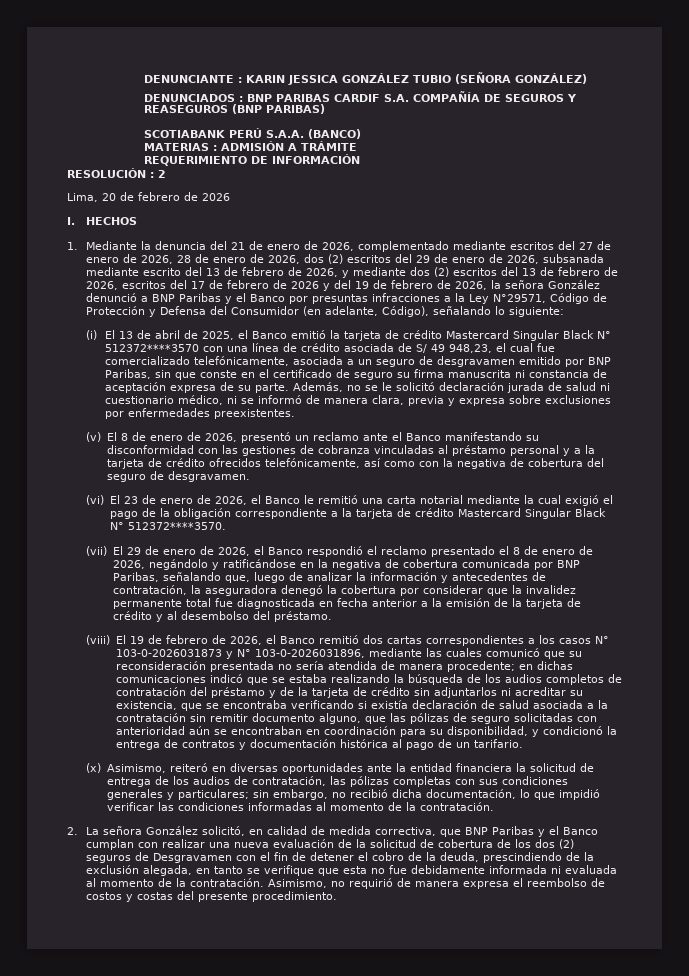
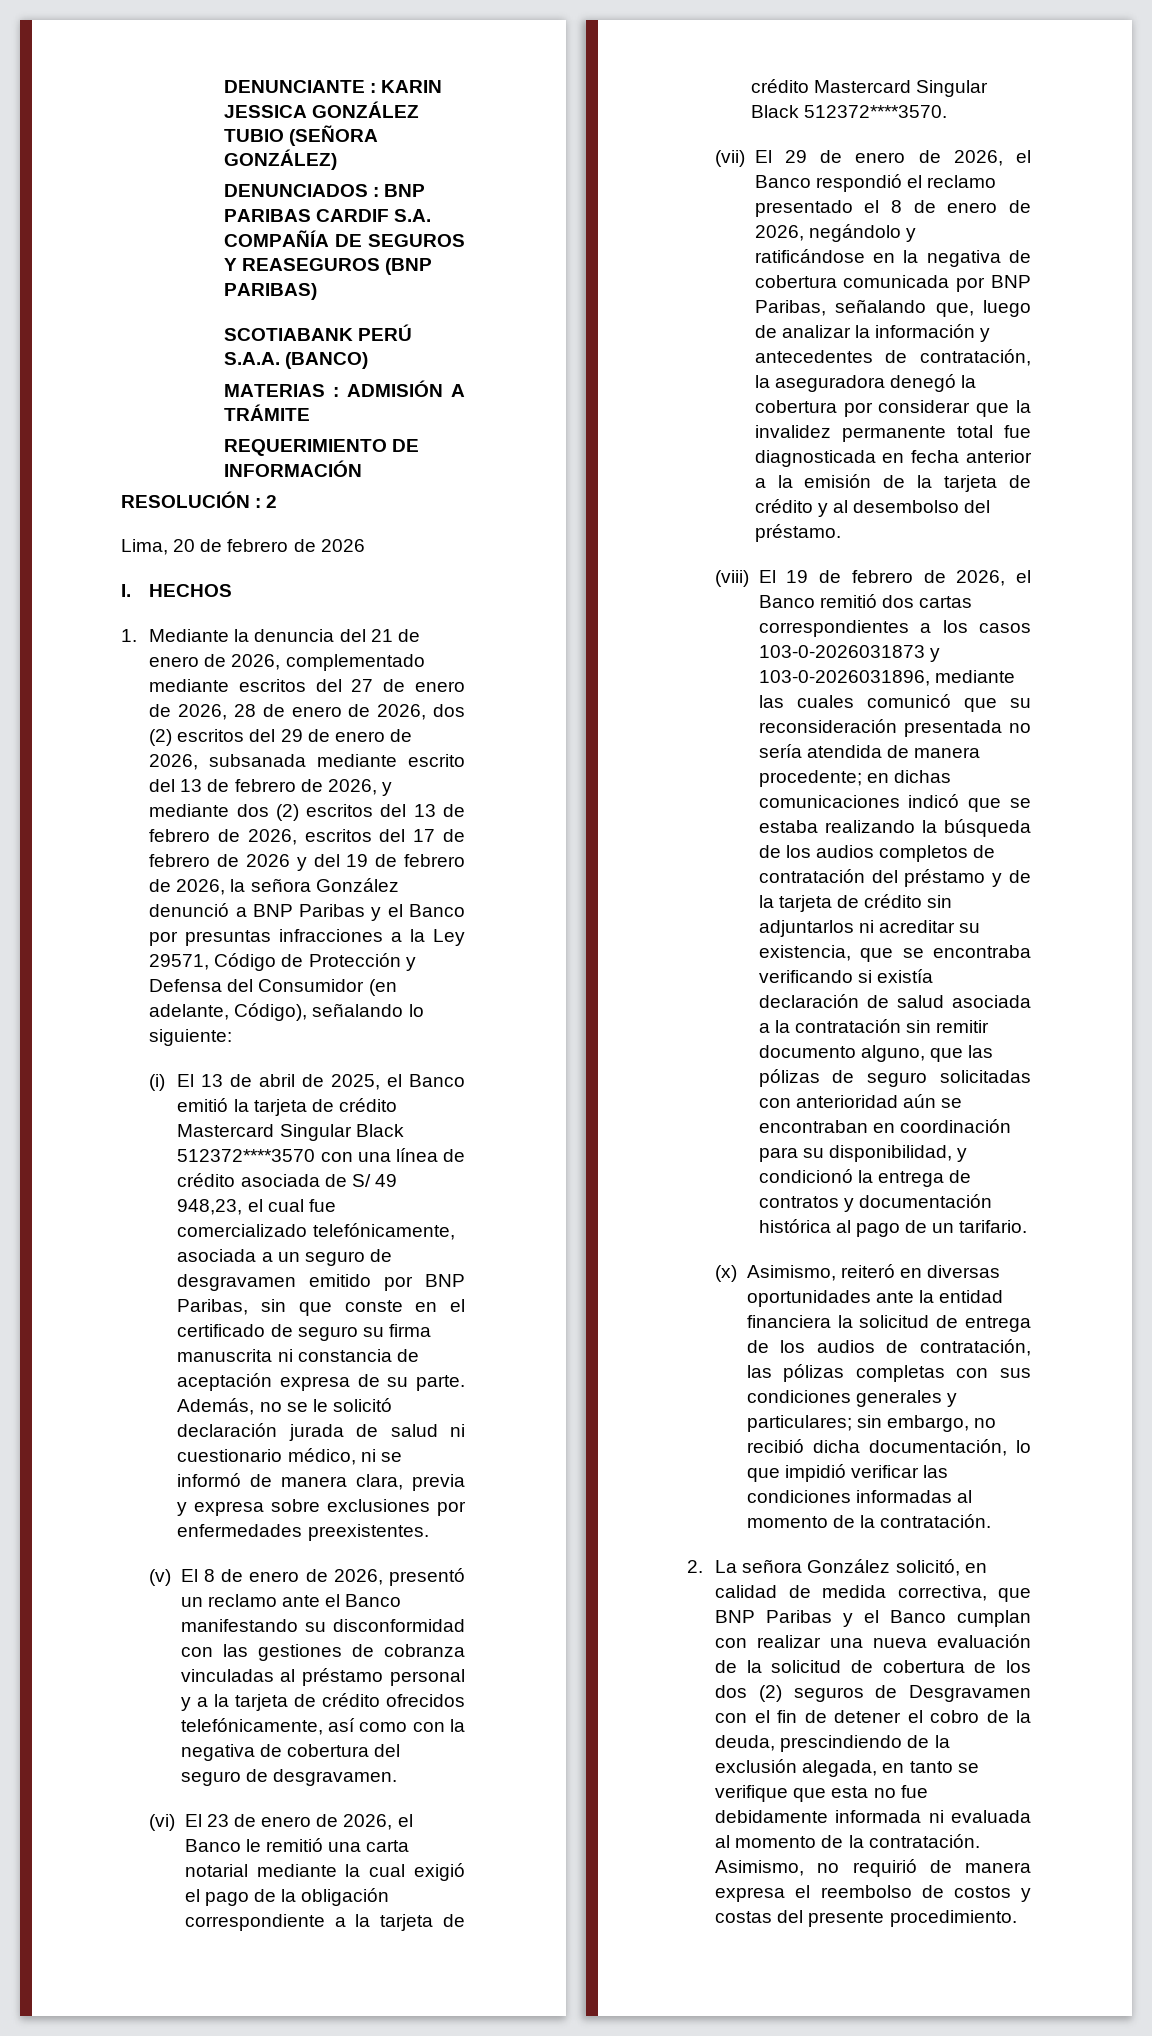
- 1. Mediante la denuncia del 21 de enero de 2026, complementado mediante escritos del 27 de enero de 2026, 28 de enero de 2026, dos (2) escritos del 29 de enero de 2026, subsanada mediante escrito del 13 de febrero de 2026, y mediante dos (2) escritos del 13 de febrero de 2026, escritos del 17 de febrero de 2026 y del 19 de febrero de 2026, la señora González denunció a BNP Paribas y el Banco por presuntas infracciones a la Ley N°29571, Código de Protección y Defensa del Consumidor (en adelante, Código), señalando lo siguiente:
+ 1. Mediante la denuncia del 21 de enero de 2026, complementado mediante escritos del 27 de enero de 2026, 28 de enero de 2026, dos (2) escritos del 29 de enero de 2026, subsanada mediante escrito del 13 de febrero de 2026, y mediante dos (2) escritos del 13 de febrero de 2026, escritos del 17 de febrero de 2026 y del 19 de febrero de 2026, la señora González denunció a BNP Paribas y el Banco por presuntas infracciones a la Ley 29571, Código de Protección y Defensa del Consumidor (en adelante, Código), señalando lo siguiente:
- (i) El 13 de abril de 2025, el Banco emitió la tarjeta de crédito Mastercard Singular Black N° 512372****3570 con una línea de crédito asociada de S/ 49 948,23, el cual fue comercializado telefónicamente, asociada a un seguro de desgravamen emitido por BNP Paribas, sin que conste en el certificado de seguro su firma manuscrita ni constancia de aceptación expresa de su parte.
+ (i) El 13 de abril de 2025, el Banco emitió la tarjeta de crédito Mastercard Singular Black 512372****3570 con una línea de crédito asociada de S/ 49 948,23, el cual fue comercializado telefónicamente, asociada a un seguro de desgravamen emitido por BNP Paribas, sin que conste en el certificado de seguro su firma manuscrita ni constancia de aceptación expresa de su parte.
- (vi) El 23 de enero de 2026, el Banco le remitió una carta notarial mediante la cual exigió el pago de la obligación correspondiente a la tarjeta de crédito Mastercard Singular Black N° 512372****3570.
+ (vi) El 23 de enero de 2026, el Banco le remitió una carta notarial mediante la cual exigió el pago de la obligación correspondiente a la tarjeta de crédito Mastercard Singular Black 512372****3570.
- (viii) El 19 de febrero de 2026, el Banco remitió dos cartas correspondientes a los casos N° 103-0-2026031873 y N° 103-0-2026031896, mediante las cuales comunicó que su reconsideración presentada no sería atendida de manera procedente;
+ (viii) El 19 de febrero de 2026, el Banco remitió dos cartas correspondientes a los casos 103-0-2026031873 y 103-0-2026031896, mediante las cuales comunicó que su reconsideración presentada no sería atendida de manera procedente;

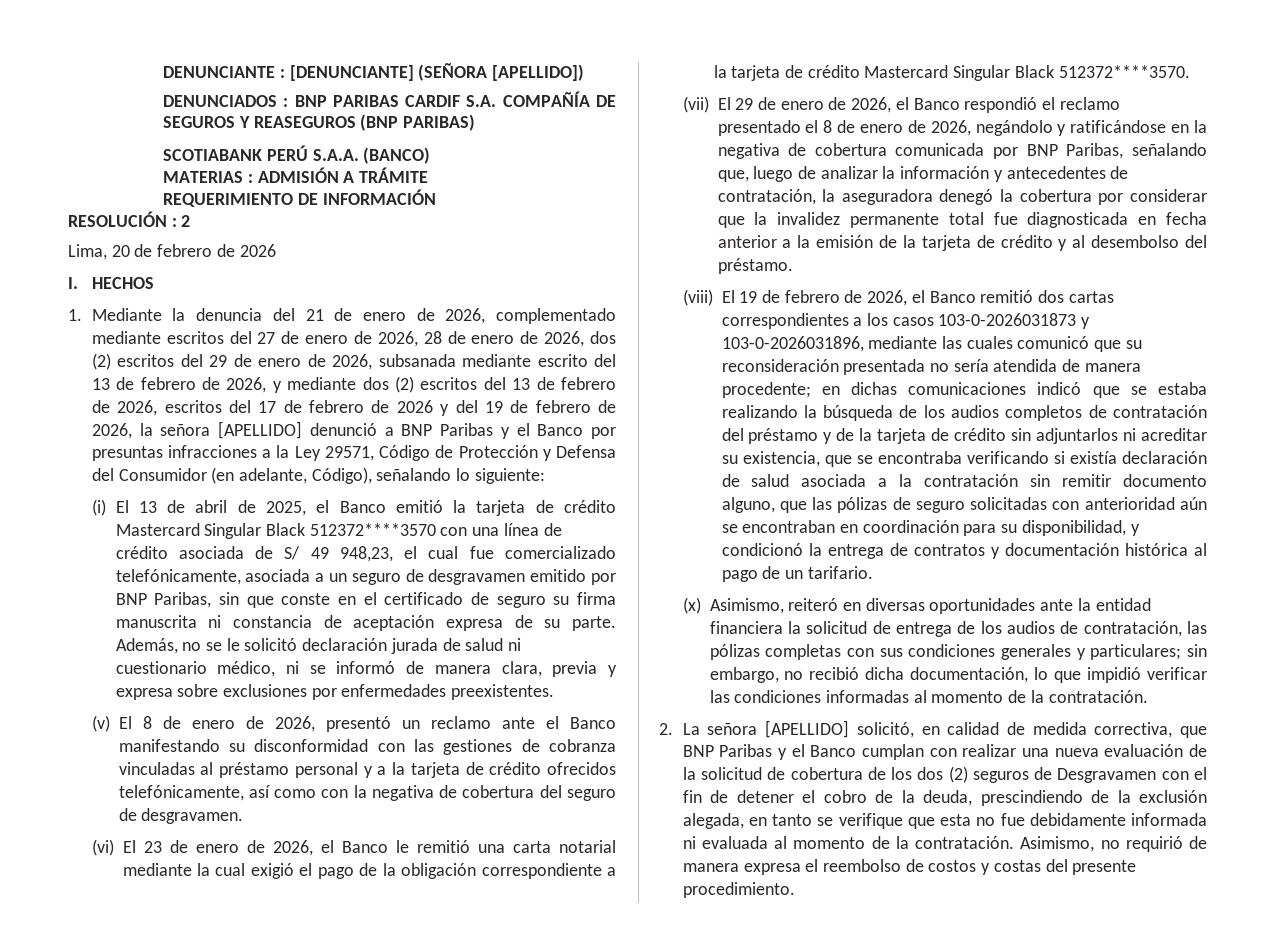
- DENUNCIANTE : KARIN JESSICA GONZÁLEZ TUBIO (SEÑORA GONZÁLEZ)
+ DENUNCIANTE : [DENUNCIANTE] (SEÑORA [APELLIDO])
- 1. Mediante la denuncia del 21 de enero de 2026, complementado mediante escritos del 27 de enero de 2026, 28 de enero de 2026, dos (2) escritos del 29 de enero de 2026, subsanada mediante escrito del 13 de febrero de 2026, y mediante dos (2) escritos del 13 de febrero de 2026, escritos del 17 de febrero de 2026 y del 19 de febrero de 2026, la señora González denunció a BNP Paribas y el Banco por presuntas infracciones a la Ley 29571, Código de Protección y Defensa del Consumidor (en adelante, Código), señalando lo siguiente:
+ 1. Mediante la denuncia del 21 de enero de 2026, complementado mediante escritos del 27 de enero de 2026, 28 de enero de 2026, dos (2) escritos del 29 de enero de 2026, subsanada mediante escrito del 13 de febrero de 2026, y mediante dos (2) escritos del 13 de febrero de 2026, escritos del 17 de febrero de 2026 y del 19 de febrero de 2026, la señora [APELLIDO] denunció a BNP Paribas y el Banco por presuntas infracciones a la Ley 29571, Código de Protección y Defensa del Consumidor (en adelante, Código), señalando lo siguiente:
- 2. La señora González solicitó, en calidad de medida correctiva, que BNP Paribas y el Banco cumplan con realizar una nueva evaluación de la solicitud de cobertura de los dos (2) seguros de Desgravamen con el fin de detener el cobro de la deuda, prescindiendo de la exclusión alegada, en tanto se verifique que esta no fue debidamente informada ni evaluada al momento de la contratación.
+ 2. La señora [APELLIDO] solicitó, en calidad de medida correctiva, que BNP Paribas y el Banco cumplan con realizar una nueva evaluación de la solicitud de cobertura de los dos (2) seguros de Desgravamen con el fin de detener el cobro de la deuda, prescindiendo de la exclusión alegada, en tanto se verifique que esta no fue debidamente informada ni evaluada al momento de la contratación.

